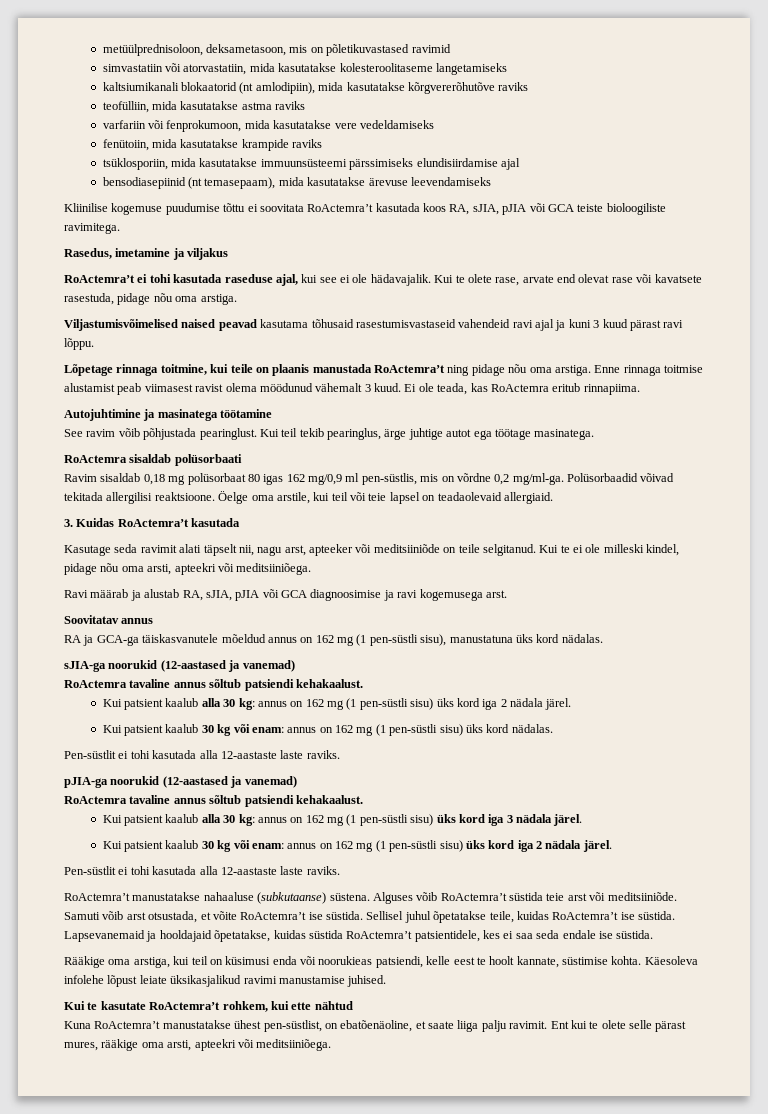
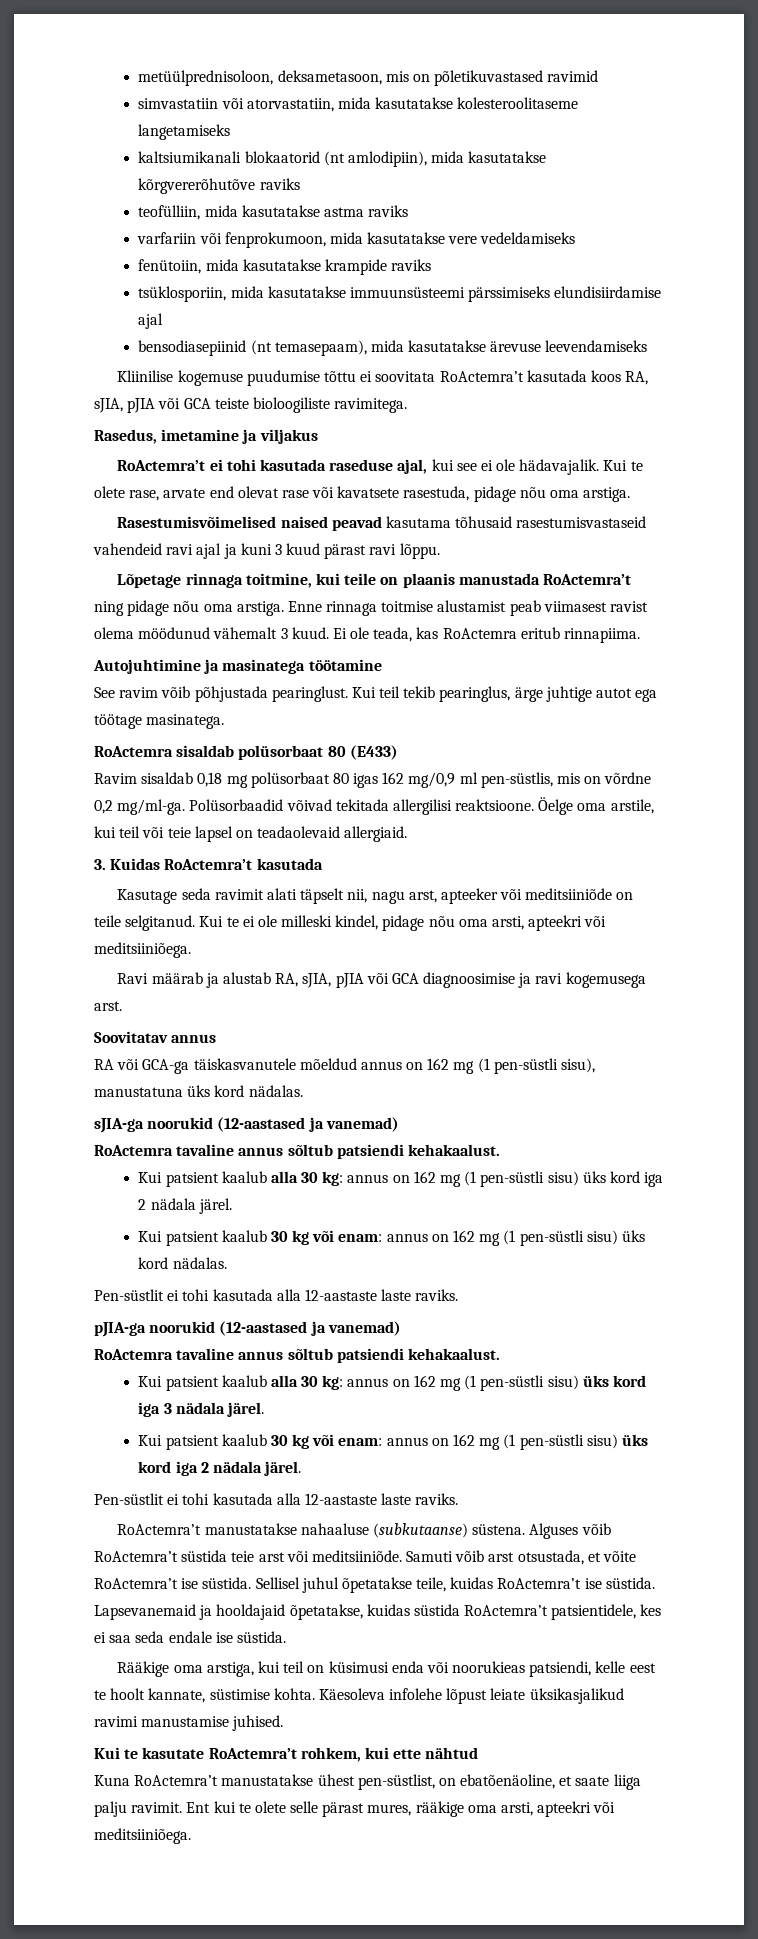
- Viljastumisvõimelised naised peavad kasutama tõhusaid rasestumisvastaseid vahendeid ravi ajal ja kuni 3 kuud pärast ravi lõppu.
+ Rasestumisvõimelised naised peavad kasutama tõhusaid rasestumisvastaseid vahendeid ravi ajal ja kuni 3 kuud pärast ravi lõppu.
- RoActemra sisaldab polüsorbaati
+ RoActemra sisaldab polüsorbaat 80 (E433)
- RA ja GCA-ga täiskasvanutele mõeldud annus on 162 mg (1 pen-süstli sisu), manustatuna üks kord nädalas.
+ RA või GCA-ga täiskasvanutele mõeldud annus on 162 mg (1 pen-süstli sisu), manustatuna üks kord nädalas.

